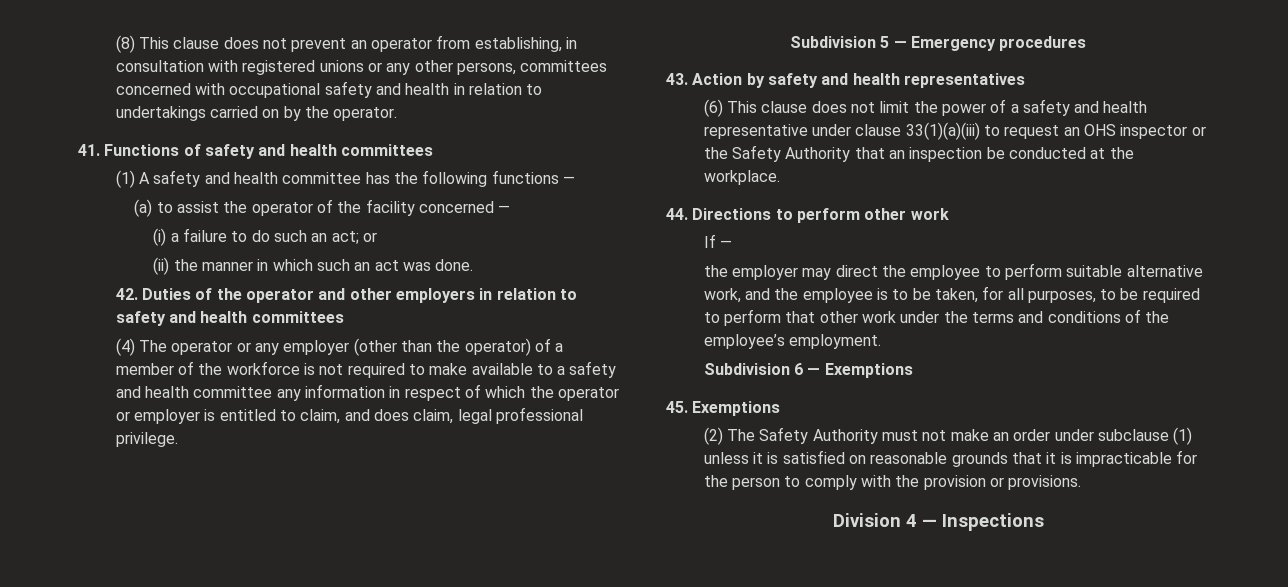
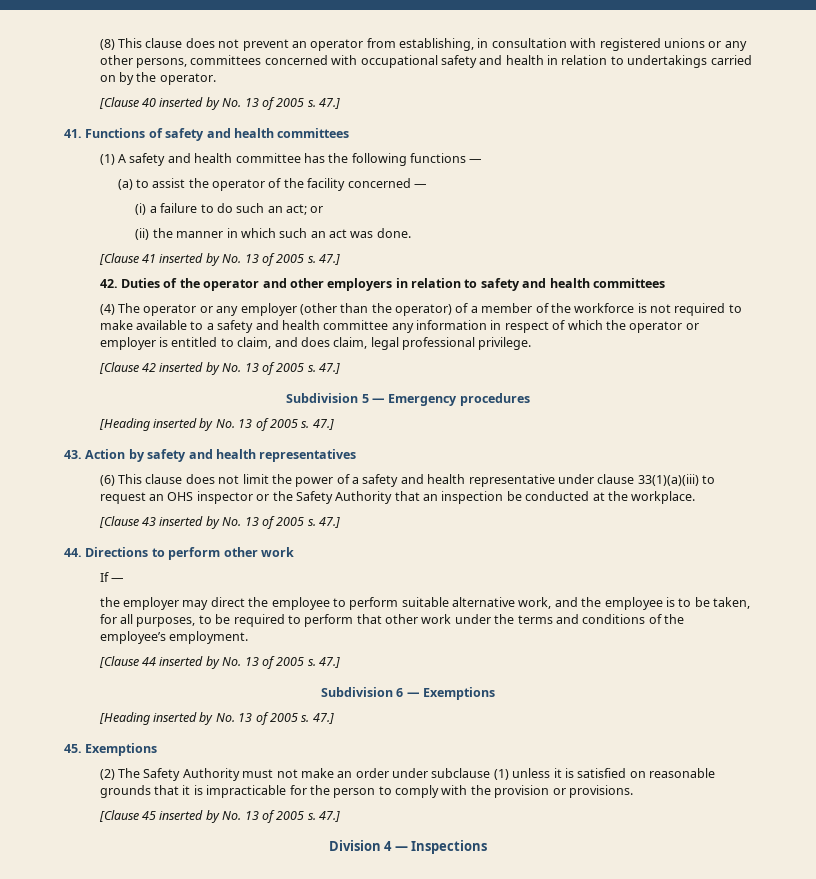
+ [Clause 40 inserted by No. 13 of 2005 s. 47.]
+ [Clause 41 inserted by No. 13 of 2005 s. 47.]
+ [Clause 42 inserted by No. 13 of 2005 s. 47.]
  Subdivision 5 — Emergency procedures
+ [Heading inserted by No. 13 of 2005 s. 47.]
+ [Clause 43 inserted by No. 13 of 2005 s. 47.]
+ [Clause 44 inserted by No. 13 of 2005 s. 47.]
  Subdivision 6 — Exemptions
+ [Heading inserted by No. 13 of 2005 s. 47.]
+ [Clause 45 inserted by No. 13 of 2005 s. 47.]

